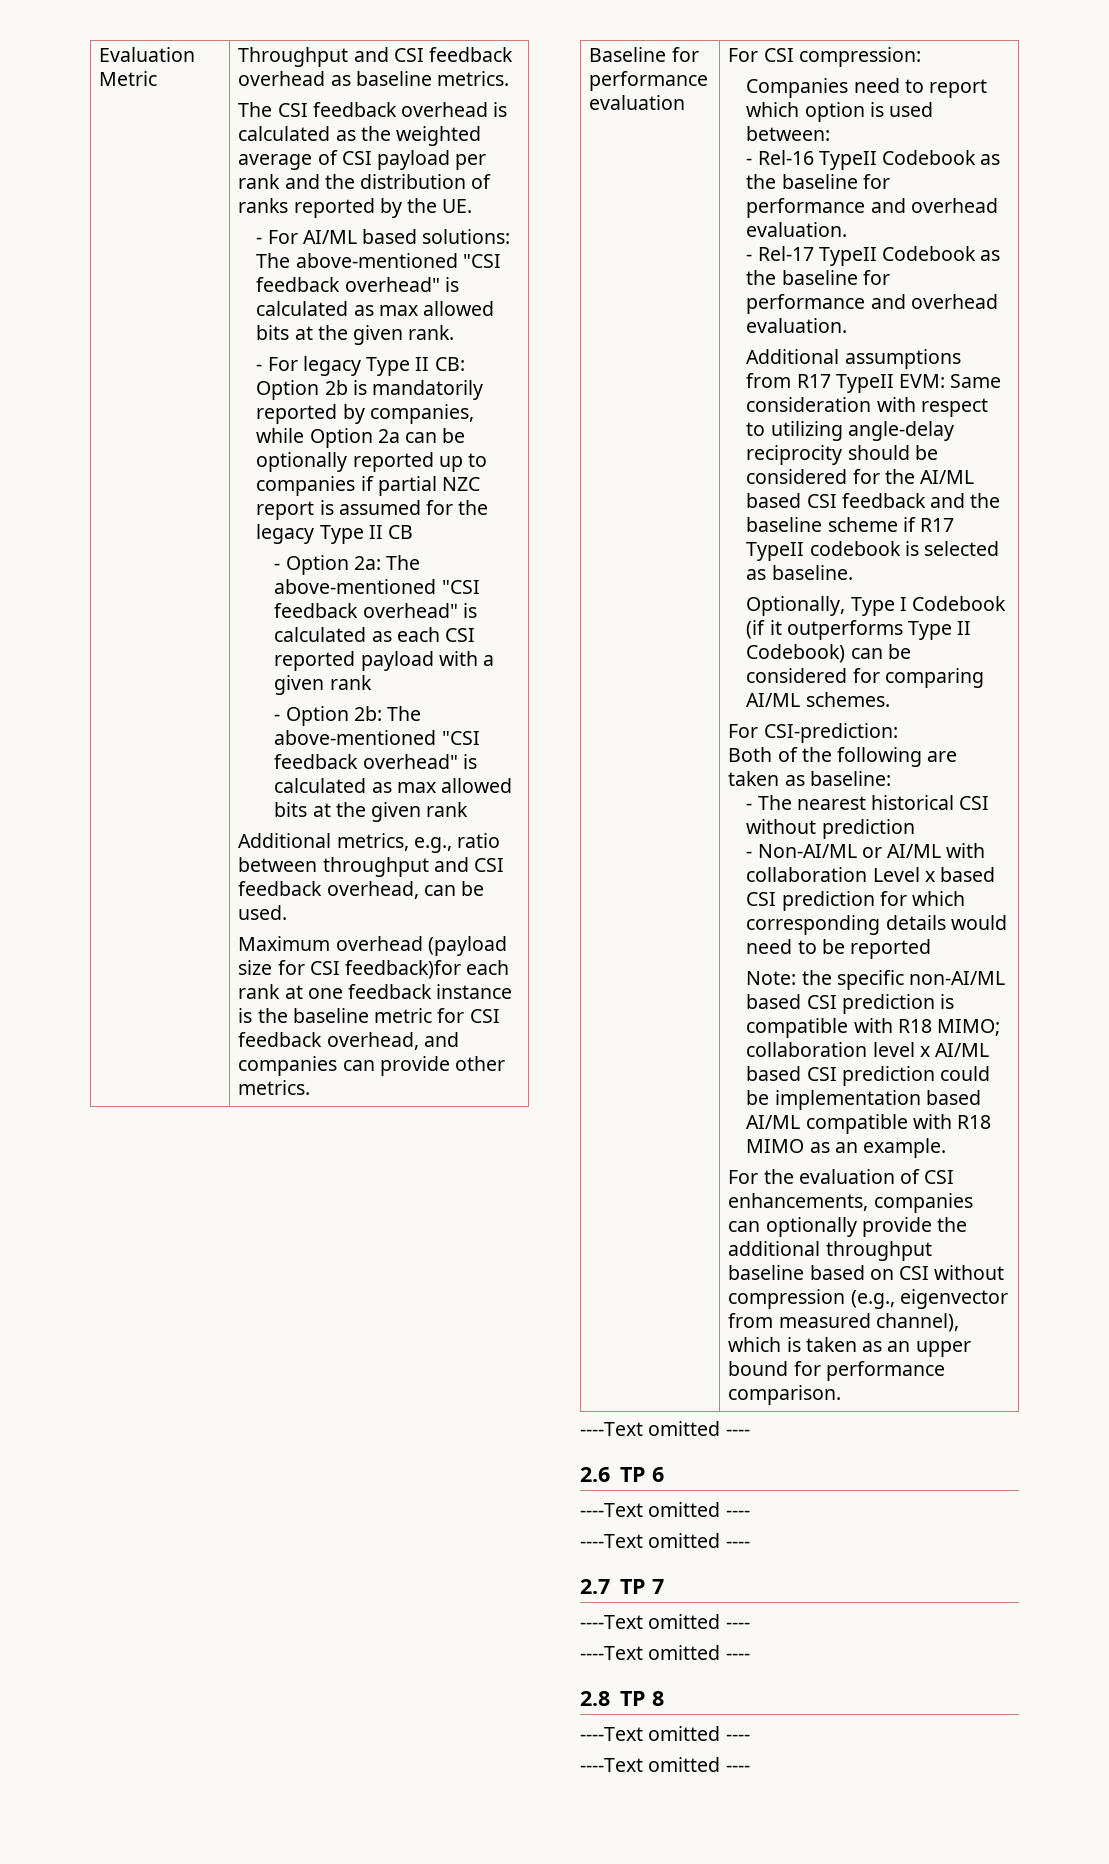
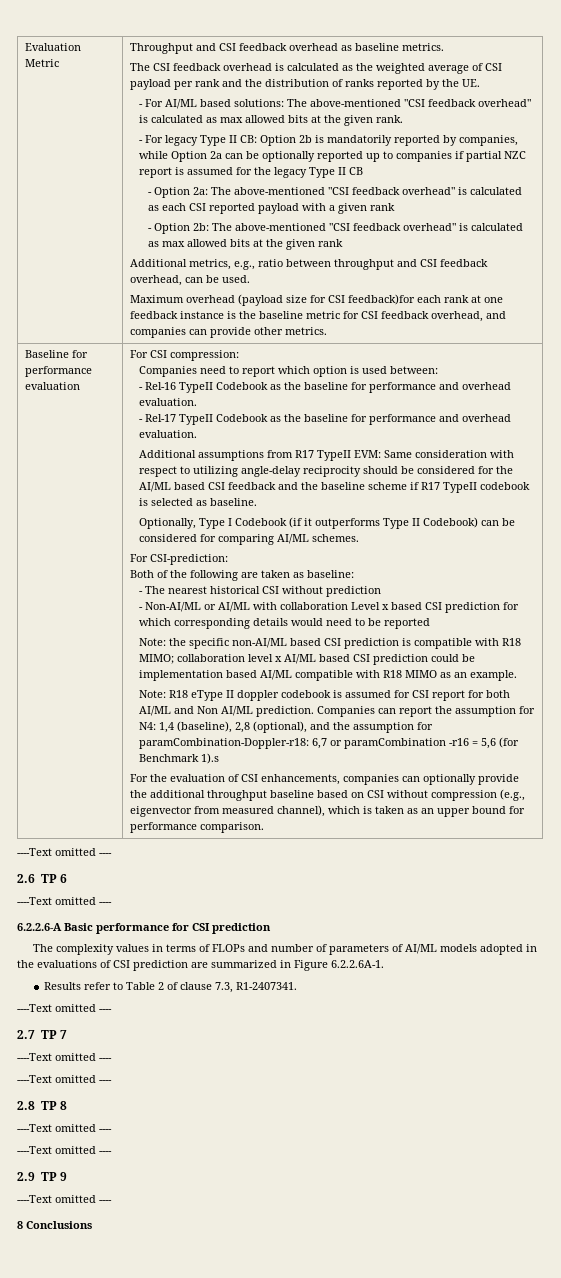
+ Note: R18 eType II doppler codebook is assumed for CSI report for both AI/ML and Non AI/ML prediction. Companies can report the assumption for N4: 1,4 (baseline), 2,8 (optional), and the assumption for paramCombination-Doppler-r18: 6,7 or paramCombination -r16 = 5,6 (for Benchmark 1).s
+ 6.2.2.6-A Basic performance for CSI prediction
+ The complexity values in terms of FLOPs and number of parameters of AI/ML models adopted in the evaluations of CSI prediction are summarized in Figure 6.2.2.6A-1.
+ Results refer to Table 2 of clause 7.3, R1-2407341.
+ 2.9 TP 9
+ ----Text omitted ----
+ 8 Conclusions

